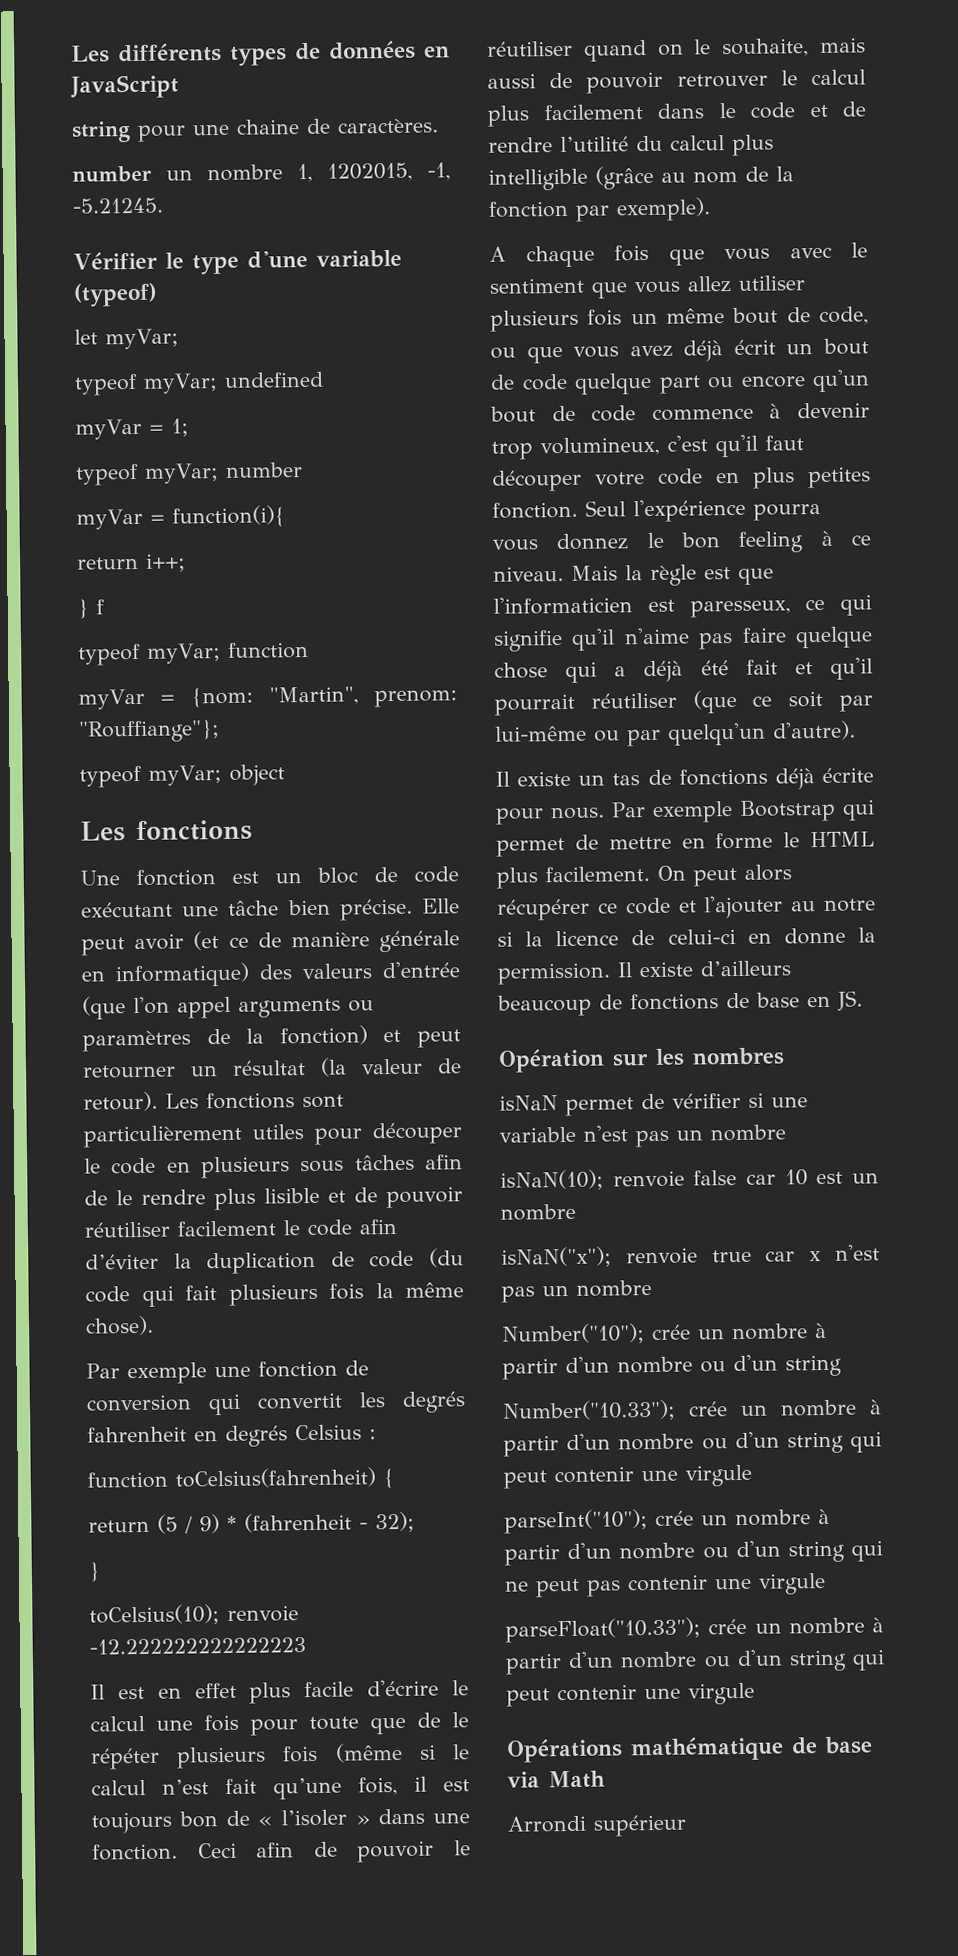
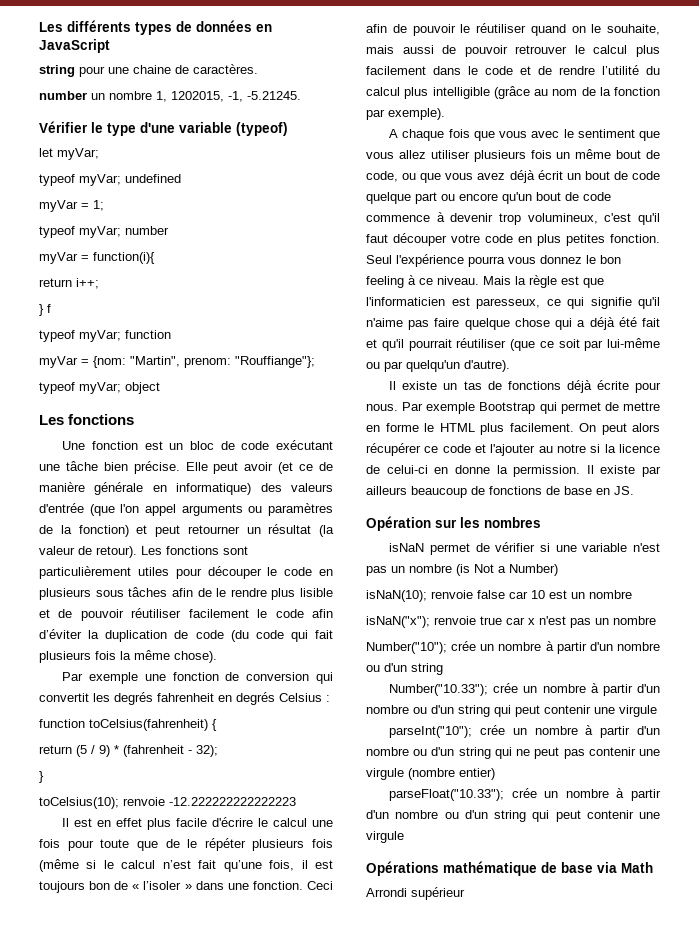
- Il existe d’ailleurs beaucoup de fonctions de base en JS.
+ Il existe par ailleurs beaucoup de fonctions de base en JS.
- isNaN permet de vérifier si une variable n'est pas un nombre
+ isNaN permet de vérifier si une variable n'est pas un nombre (is Not a Number)
- parseInt("10"); crée un nombre à partir d'un nombre ou d'un string qui ne peut pas contenir une virgule
+ parseInt("10"); crée un nombre à partir d'un nombre ou d'un string qui ne peut pas contenir une virgule (nombre entier)

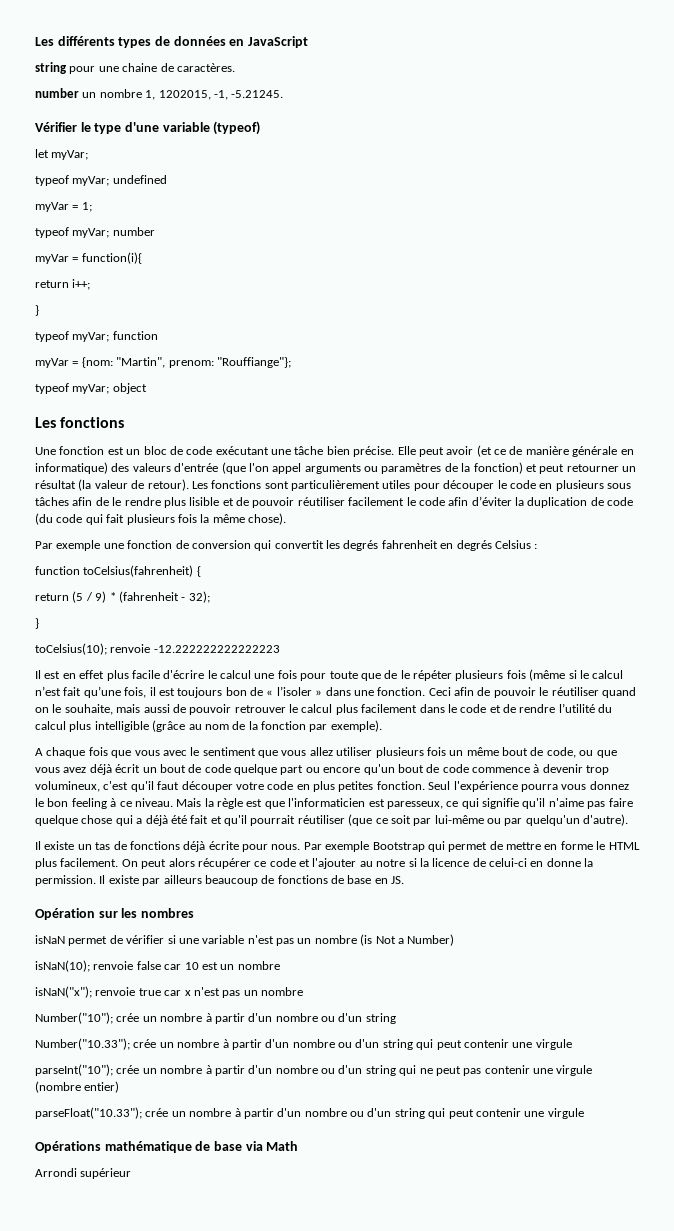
  return i++;
- } f
+ }

